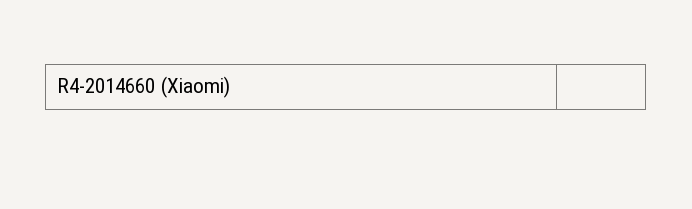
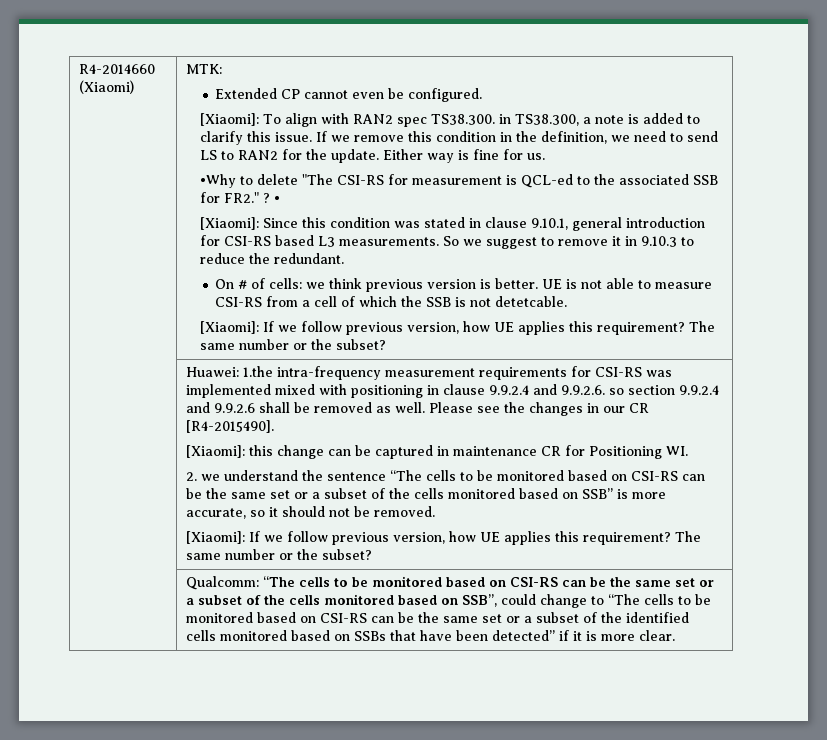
+ MTK:
+ Extended CP cannot even be configured.
+ [Xiaomi]: To align with RAN2 spec TS38.300. in TS38.300, a note is added to clarify this issue. If we remove this condition in the definition, we need to send LS to RAN2 for the update. Either way is fine for us.
+ •Why to delete "The CSI-RS for measurement is QCL-ed to the associated SSB for FR2." ? •
+ [Xiaomi]: Since this condition was stated in clause 9.10.1, general introduction for CSI-RS based L3 measurements. So we suggest to remove it in 9.10.3 to reduce the redundant.
+ On # of cells: we think previous version is better. UE is not able to measure CSI-RS from a cell of which the SSB is not detetcable.
+ [Xiaomi]: If we follow previous version, how UE applies this requirement? The same number or the subset?
+ | Huawei: 1.the intra-frequency measurement requirements for CSI-RS was implemented mixed with positioning in clause 9.9.2.4 and 9.9.2.6. so section 9.9.2.4 and 9.9.2.6 shall be removed as well. Please see the changes in our CR [R4-2015490].
+ [Xiaomi]: this change can be captured in maintenance CR for Positioning WI.
+ 2. we understand the sentence “The cells to be monitored based on CSI-RS can be the same set or a subset of the cells monitored based on SSB” is more accurate, so it should not be removed.
+ [Xiaomi]: If we follow previous version, how UE applies this requirement? The same number or the subset?
+ | Qualcomm: “The cells to be monitored based on CSI-RS can be the same set or a subset of the cells monitored based on SSB”, could change to “The cells to be monitored based on CSI-RS can be the same set or a subset of the identified cells monitored based on SSBs that have been detected” if it is more clear.

